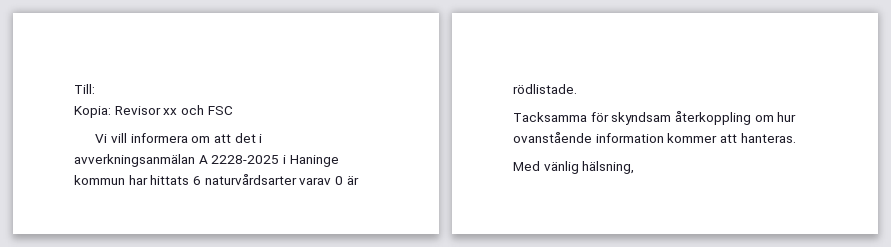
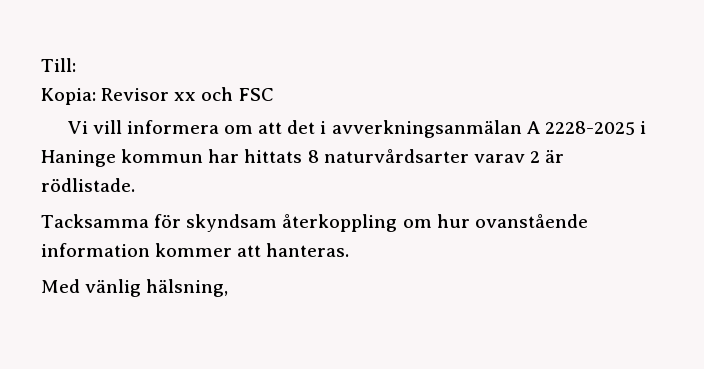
- Vi vill informera om att det i avverkningsanmälan A 2228-2025 i Haninge kommun har hittats 6 naturvårdsarter varav 0 är rödlistade.
+ Vi vill informera om att det i avverkningsanmälan A 2228-2025 i Haninge kommun har hittats 8 naturvårdsarter varav 2 är rödlistade.

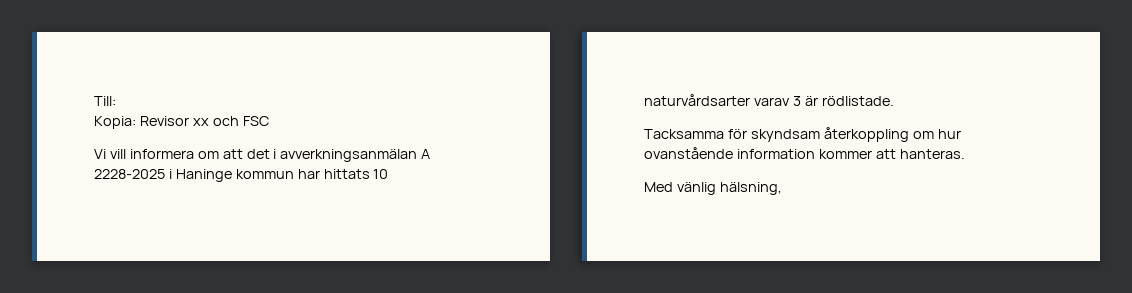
- Vi vill informera om att det i avverkningsanmälan A 2228-2025 i Haninge kommun har hittats 8 naturvårdsarter varav 2 är rödlistade.
+ Vi vill informera om att det i avverkningsanmälan A 2228-2025 i Haninge kommun har hittats 10 naturvårdsarter varav 3 är rödlistade.

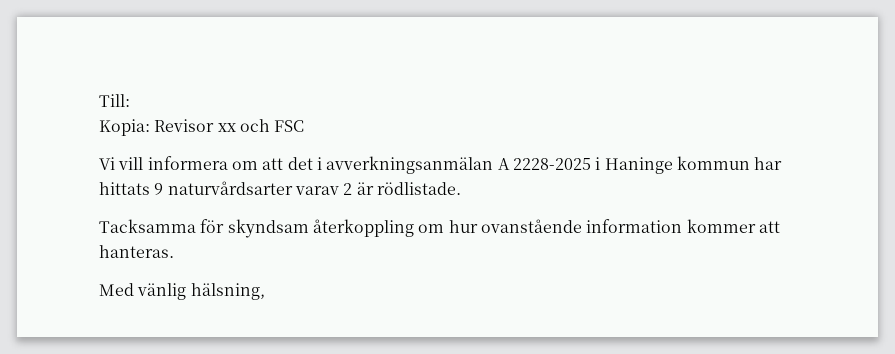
- Vi vill informera om att det i avverkningsanmälan A 2228-2025 i Haninge kommun har hittats 10 naturvårdsarter varav 3 är rödlistade.
+ Vi vill informera om att det i avverkningsanmälan A 2228-2025 i Haninge kommun har hittats 9 naturvårdsarter varav 2 är rödlistade.

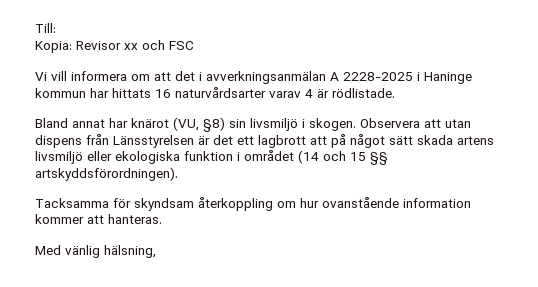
- Vi vill informera om att det i avverkningsanmälan A 2228-2025 i Haninge kommun har hittats 9 naturvårdsarter varav 2 är rödlistade.
+ Vi vill informera om att det i avverkningsanmälan A 2228-2025 i Haninge kommun har hittats 16 naturvårdsarter varav 4 är rödlistade.
+ Bland annat har knärot (VU, §8) sin livsmiljö i skogen. Observera att utan dispens från Länsstyrelsen är det ett lagbrott att på något sätt skada artens livsmiljö eller ekologiska funktion i området (14 och 15 §§ artskyddsförordningen).

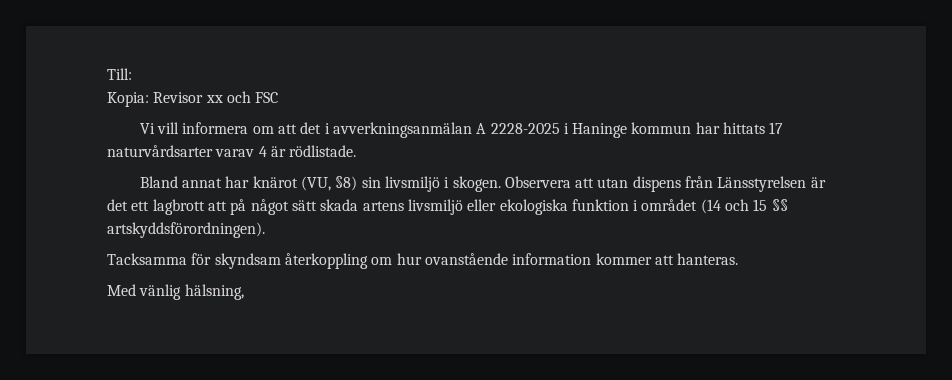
- Vi vill informera om att det i avverkningsanmälan A 2228-2025 i Haninge kommun har hittats 16 naturvårdsarter varav 4 är rödlistade.
+ Vi vill informera om att det i avverkningsanmälan A 2228-2025 i Haninge kommun har hittats 17 naturvårdsarter varav 4 är rödlistade.

